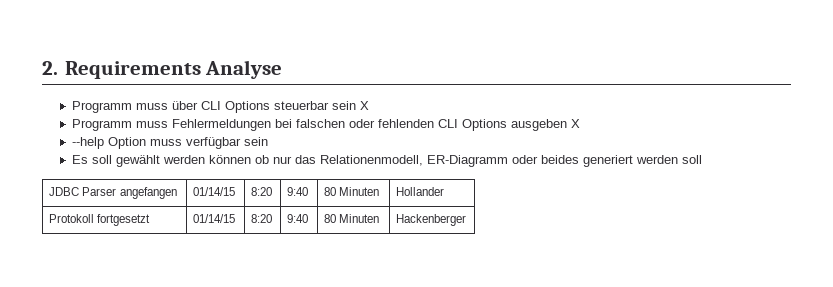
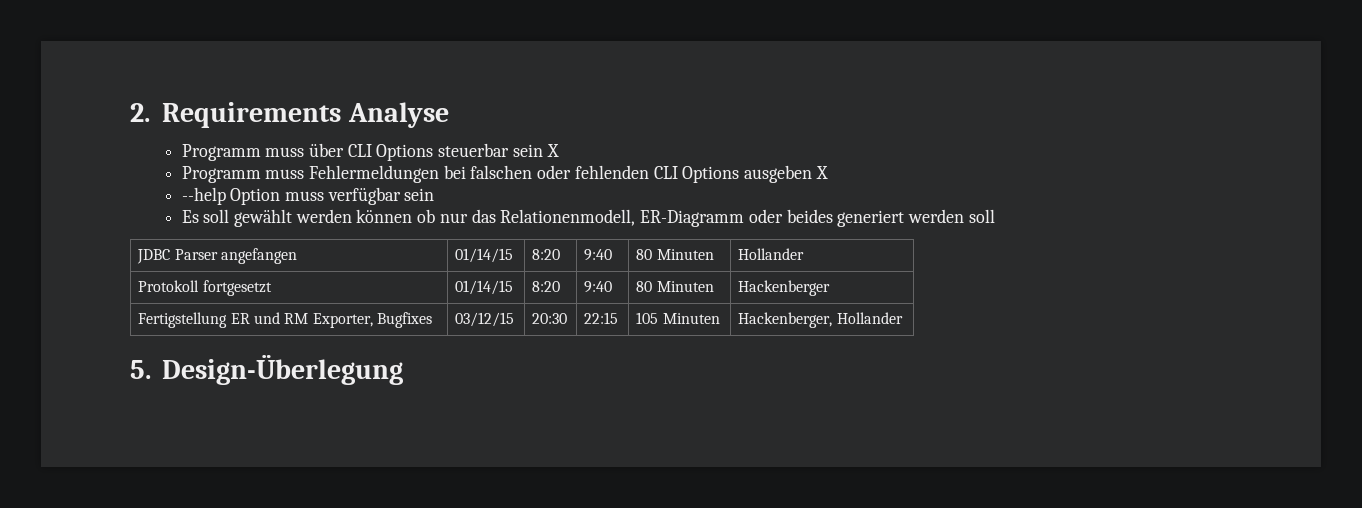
+ Fertigstellung ER und RM Exporter, Bugfixes | 03/12/15 | 20:30 | 22:15 | 105 Minuten | Hackenberger, Hollander
+ 5. Design-Überlegung

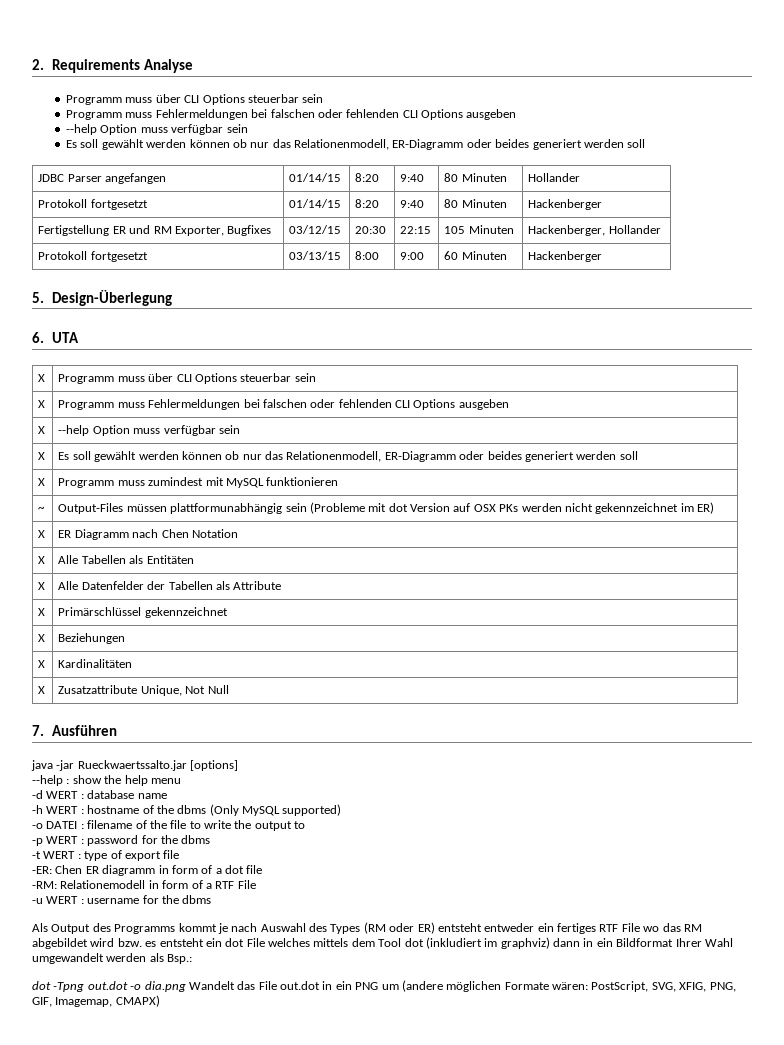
  2. Requirements Analyse
- Programm muss über CLI Options steuerbar sein X
- Programm muss Fehlermeldungen bei falschen oder fehlenden CLI Options ausgeben X
+ Programm muss über CLI Options steuerbar sein
+ Programm muss Fehlermeldungen bei falschen oder fehlenden CLI Options ausgeben
+ Protokoll fortgesetzt | 03/13/15 | 8:00 | 9:00 | 60 Minuten | Hackenberger
  5. Design-Überlegung
+ 6. UTA
+ X | Programm muss über CLI Options steuerbar sein
+ X | Programm muss Fehlermeldungen bei falschen oder fehlenden CLI Options ausgeben
+ X | --help Option muss verfügbar sein
+ X | Es soll gewählt werden können ob nur das Relationenmodell, ER-Diagramm oder beides generiert werden soll
+ X | Programm muss zumindest mit MySQL funktionieren
+ ~ | Output-Files müssen plattformunabhängig sein (Probleme mit dot Version auf OSX PKs werden nicht gekennzeichnet im ER)
+ X | ER Diagramm nach Chen Notation
+ X | Alle Tabellen als Entitäten
+ X | Alle Datenfelder der Tabellen als Attribute
+ X | Primärschlüssel gekennzeichnet
+ X | Beziehungen
+ X | Kardinalitäten
+ X | Zusatzattribute Unique, Not Null
+ 7. Ausführen
+ java -jar Rueckwaertssalto.jar [options]
+ --help : show the help menu
+ -d WERT : database name
+ -h WERT : hostname of the dbms (Only MySQL supported)
+ -o DATEI : filename of the file to write the output to
+ -p WERT : password for the dbms
+ -t WERT : type of export file
+ -ER: Chen ER diagramm in form of a dot file
+ -RM: Relationemodell in form of a RTF File
+ -u WERT : username for the dbms
+ Als Output des Programms kommt je nach Auswahl des Types (RM oder ER) entsteht entweder ein fertiges RTF File wo das RM abgebildet wird bzw. es entsteht ein dot File welches mittels dem Tool dot (inkludiert im graphviz) dann in ein Bildformat Ihrer Wahl umgewandelt werden als Bsp.:
+ dot -Tpng out.dot -o dia.png Wandelt das File out.dot in ein PNG um (andere möglichen Formate wären: PostScript, SVG, XFIG, PNG, GIF, Imagemap, CMAPX)

